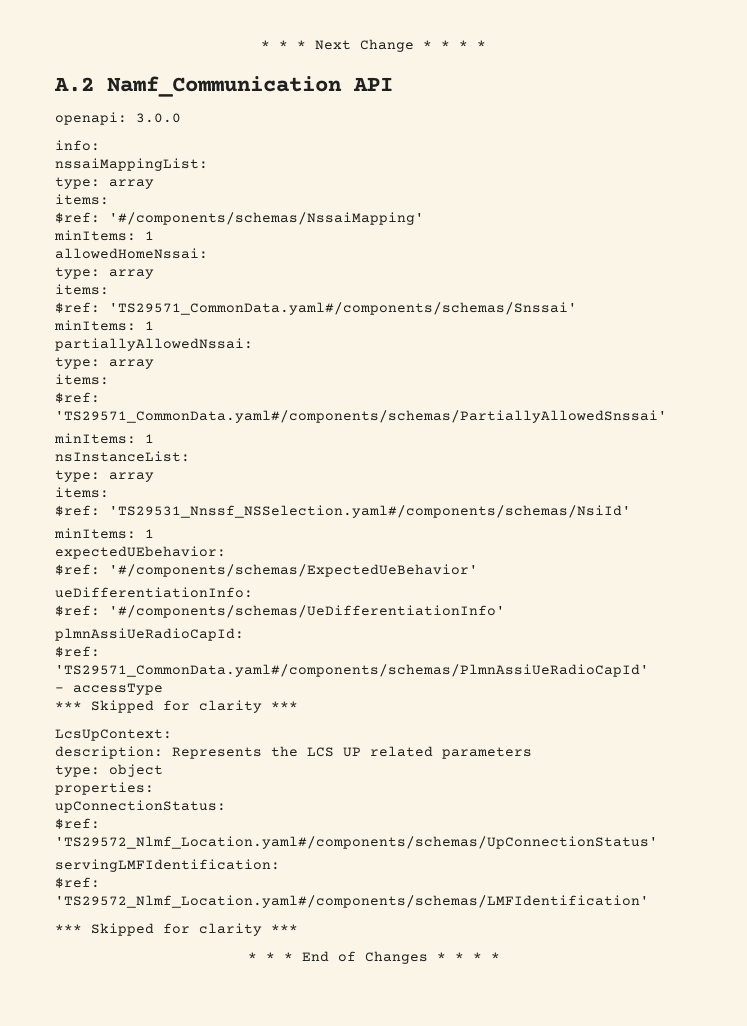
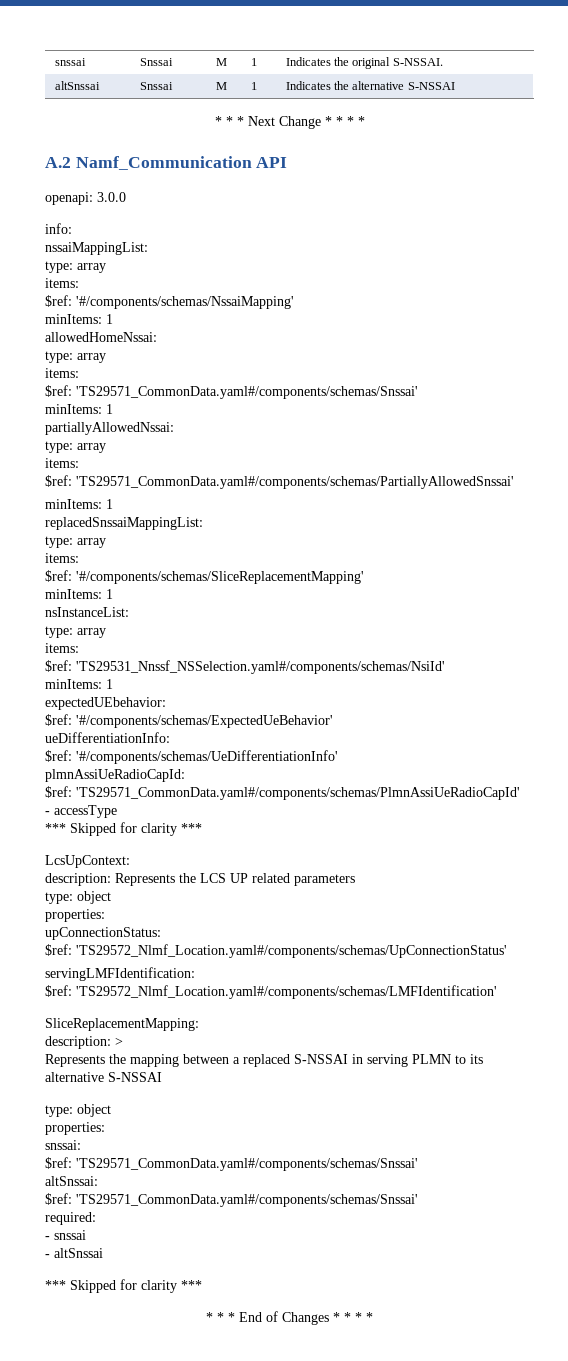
+ snssai | Snssai | M | 1 | Indicates the original S-NSSAI.
+ altSnssai | Snssai | M | 1 | Indicates the alternative S-NSSAI
+ replacedSnssaiMappingList:
+ type: array
+ items:
+ $ref: '#/components/schemas/SliceReplacementMapping'
+ minItems: 1
+ SliceReplacementMapping:
+ description: >
+ Represents the mapping between a replaced S-NSSAI in serving PLMN to its alternative S-NSSAI
+ type: object
+ properties:
+ snssai:
+ $ref: 'TS29571_CommonData.yaml#/components/schemas/Snssai'
+ altSnssai:
+ $ref: 'TS29571_CommonData.yaml#/components/schemas/Snssai'
+ required:
+ - snssai
+ - altSnssai

